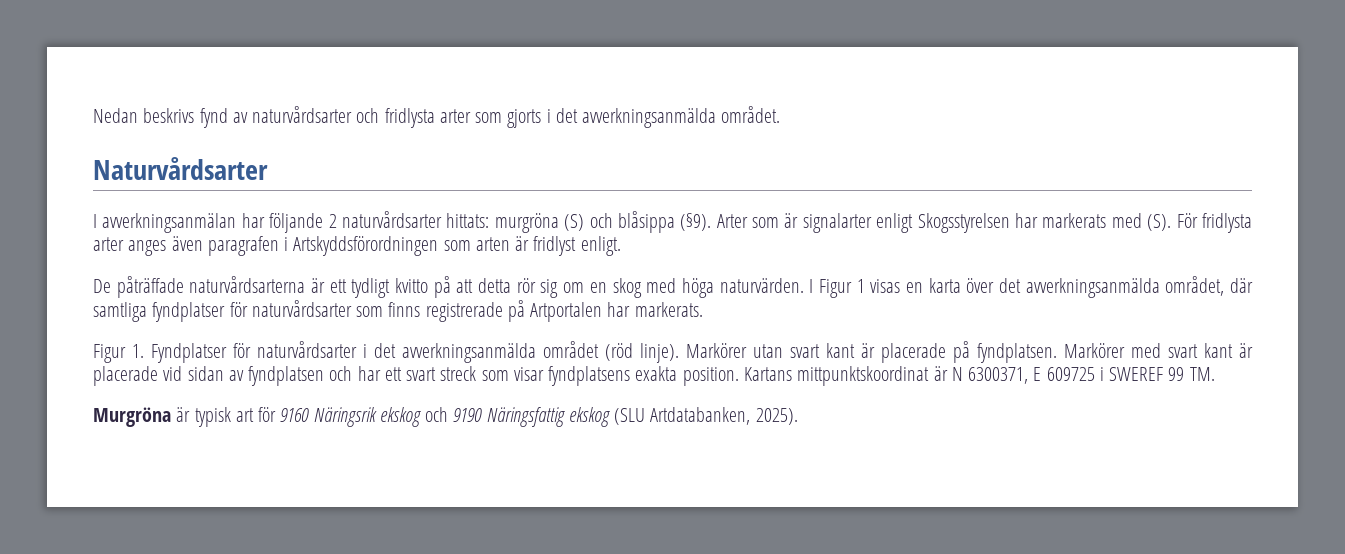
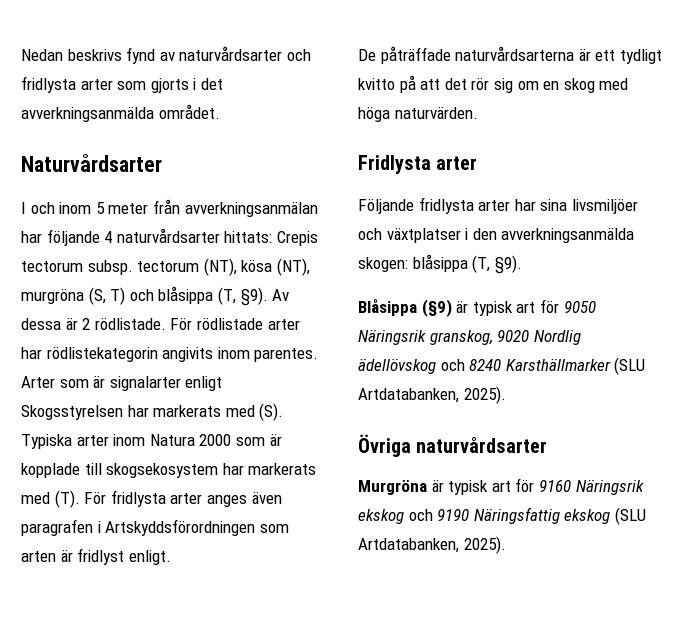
- I avverkningsanmälan har följande 2 naturvårdsarter hittats: murgröna (S) och blåsippa (§9).
+ I och inom 5 meter från avverkningsanmälan har följande 4 naturvårdsarter hittats: Crepis tectorum subsp. tectorum (NT), kösa (NT), murgröna (S, T) och blåsippa (T, §9). Av dessa är 2 rödlistade. För rödlistade arter har rödlistekategorin angivits inom parentes.
- Arter som är signalarter enligt Skogsstyrelsen har markerats med (S). För fridlysta arter anges även paragrafen i Artskyddsförordningen som arten är fridlyst enligt.
+ Arter som är signalarter enligt Skogsstyrelsen har markerats med (S). Typiska arter inom Natura 2000 som är kopplade till skogsekosystem har markerats med (T). För fridlysta arter anges även paragrafen i Artskyddsförordningen som arten är fridlyst enligt.
- De påträffade naturvårdsarterna är ett tydligt kvitto på att detta rör sig om en skog med höga naturvärden. I Figur 1 visas en karta över det avverkningsanmälda området, där samtliga fyndplatser för naturvårdsarter som finns registrerade på Artportalen har markerats.
- Figur 1. Fyndplatser för naturvårdsarter i det avverkningsanmälda området (röd linje). Markörer utan svart kant är placerade på fyndplatsen. Markörer med svart kant är placerade vid sidan av fyndplatsen och har ett svart streck som visar fyndplatsens exakta position. Kartans mittpunktskoordinat är N 6300371, E 609725 i SWEREF 99 TM.
+ De påträffade naturvårdsarterna är ett tydligt kvitto på att det rör sig om en skog med höga naturvärden.
+ Fridlysta arter
+ Följande fridlysta arter har sina livsmiljöer och växtplatser i den avverkningsanmälda skogen: blåsippa (T, §9).
+ Blåsippa (§9) är typisk art för 9050 Näringsrik granskog, 9020 Nordlig ädellövskog och 8240 Karsthällmarker (SLU Artdatabanken, 2025).
+ Övriga naturvårdsarter

